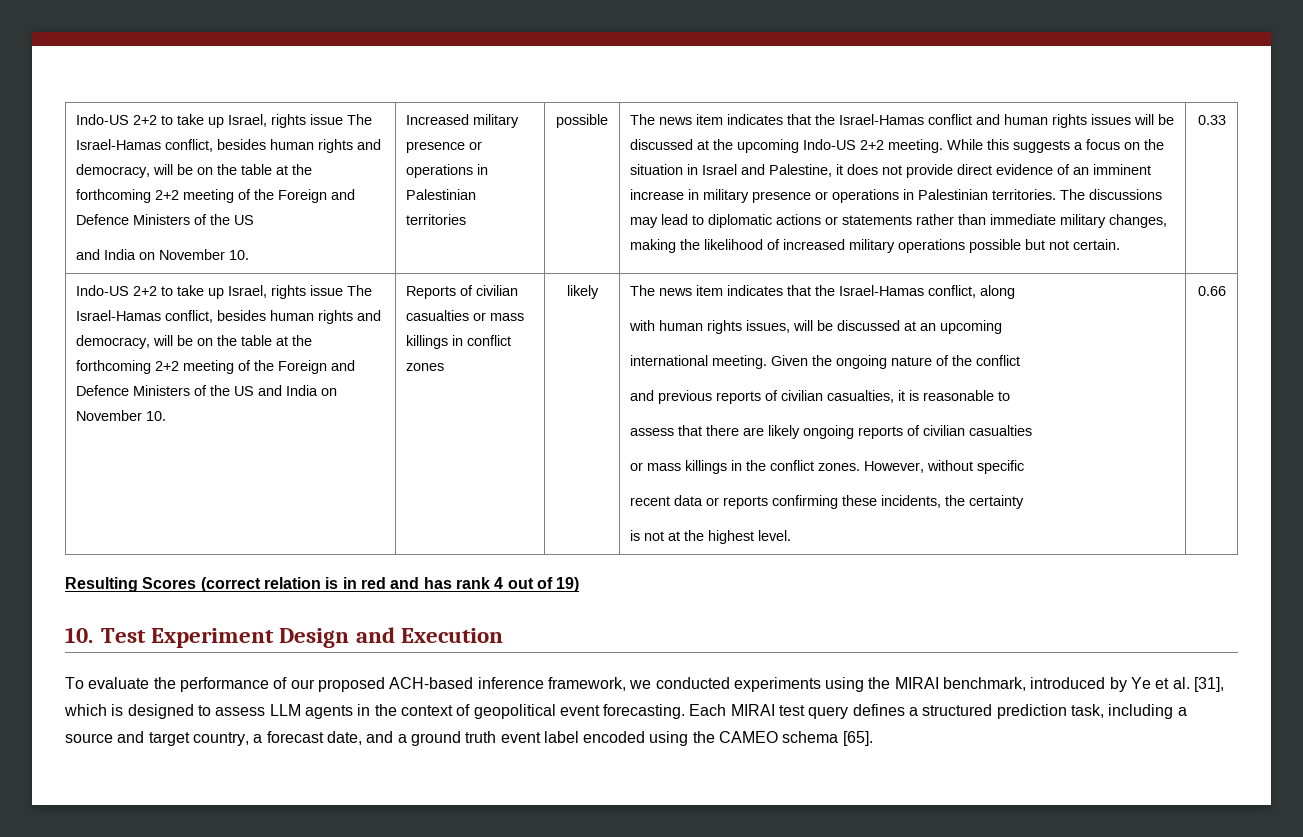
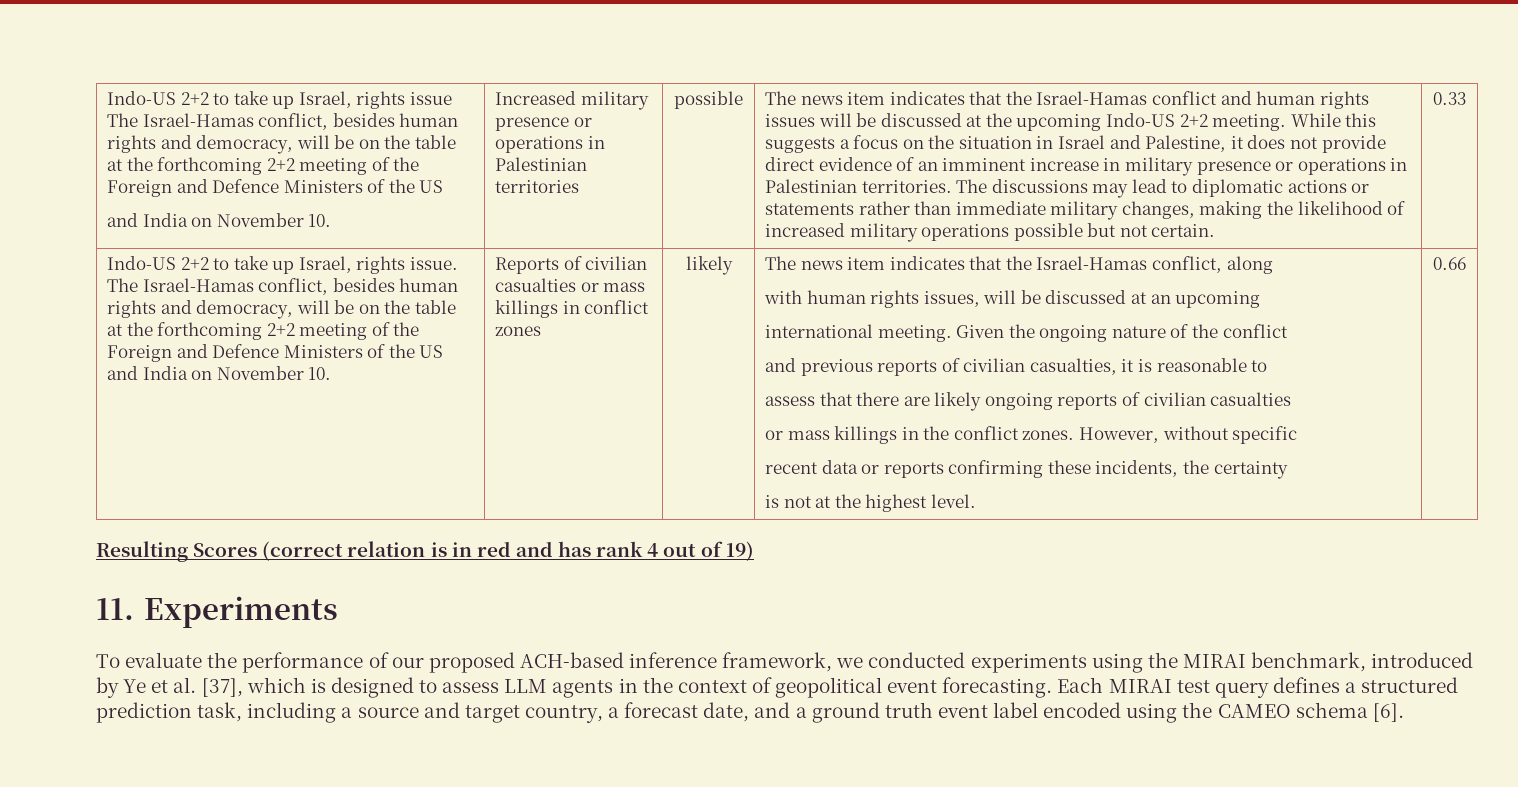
- Indo-US 2+2 to take up Israel, rights issue The Israel-Hamas conflict, besides human rights and democracy, will be on the table at the forthcoming 2+2 meeting of the Foreign and Defence Ministers of the US and India on November 10.
+ Indo-US 2+2 to take up Israel, rights issue. The Israel-Hamas conflict, besides human rights and democracy, will be on the table at the forthcoming 2+2 meeting of the Foreign and Defence Ministers of the US and India on November 10.
- 10. Test Experiment Design and Execution
+ 11. Experiments
- To evaluate the performance of our proposed ACH-based inference framework, we conducted experiments using the MIRAI benchmark, introduced by Ye et al. [31], which is designed to assess LLM agents in the context of geopolitical event forecasting.
+ To evaluate the performance of our proposed ACH-based inference framework, we conducted experiments using the MIRAI benchmark, introduced by Ye et al. [37], which is designed to assess LLM agents in the context of geopolitical event forecasting.
- Each MIRAI test query defines a structured prediction task, including a source and target country, a forecast date, and a ground truth event label encoded using the CAMEO schema [65].
+ Each MIRAI test query defines a structured prediction task, including a source and target country, a forecast date, and a ground truth event label encoded using the CAMEO schema [6].

